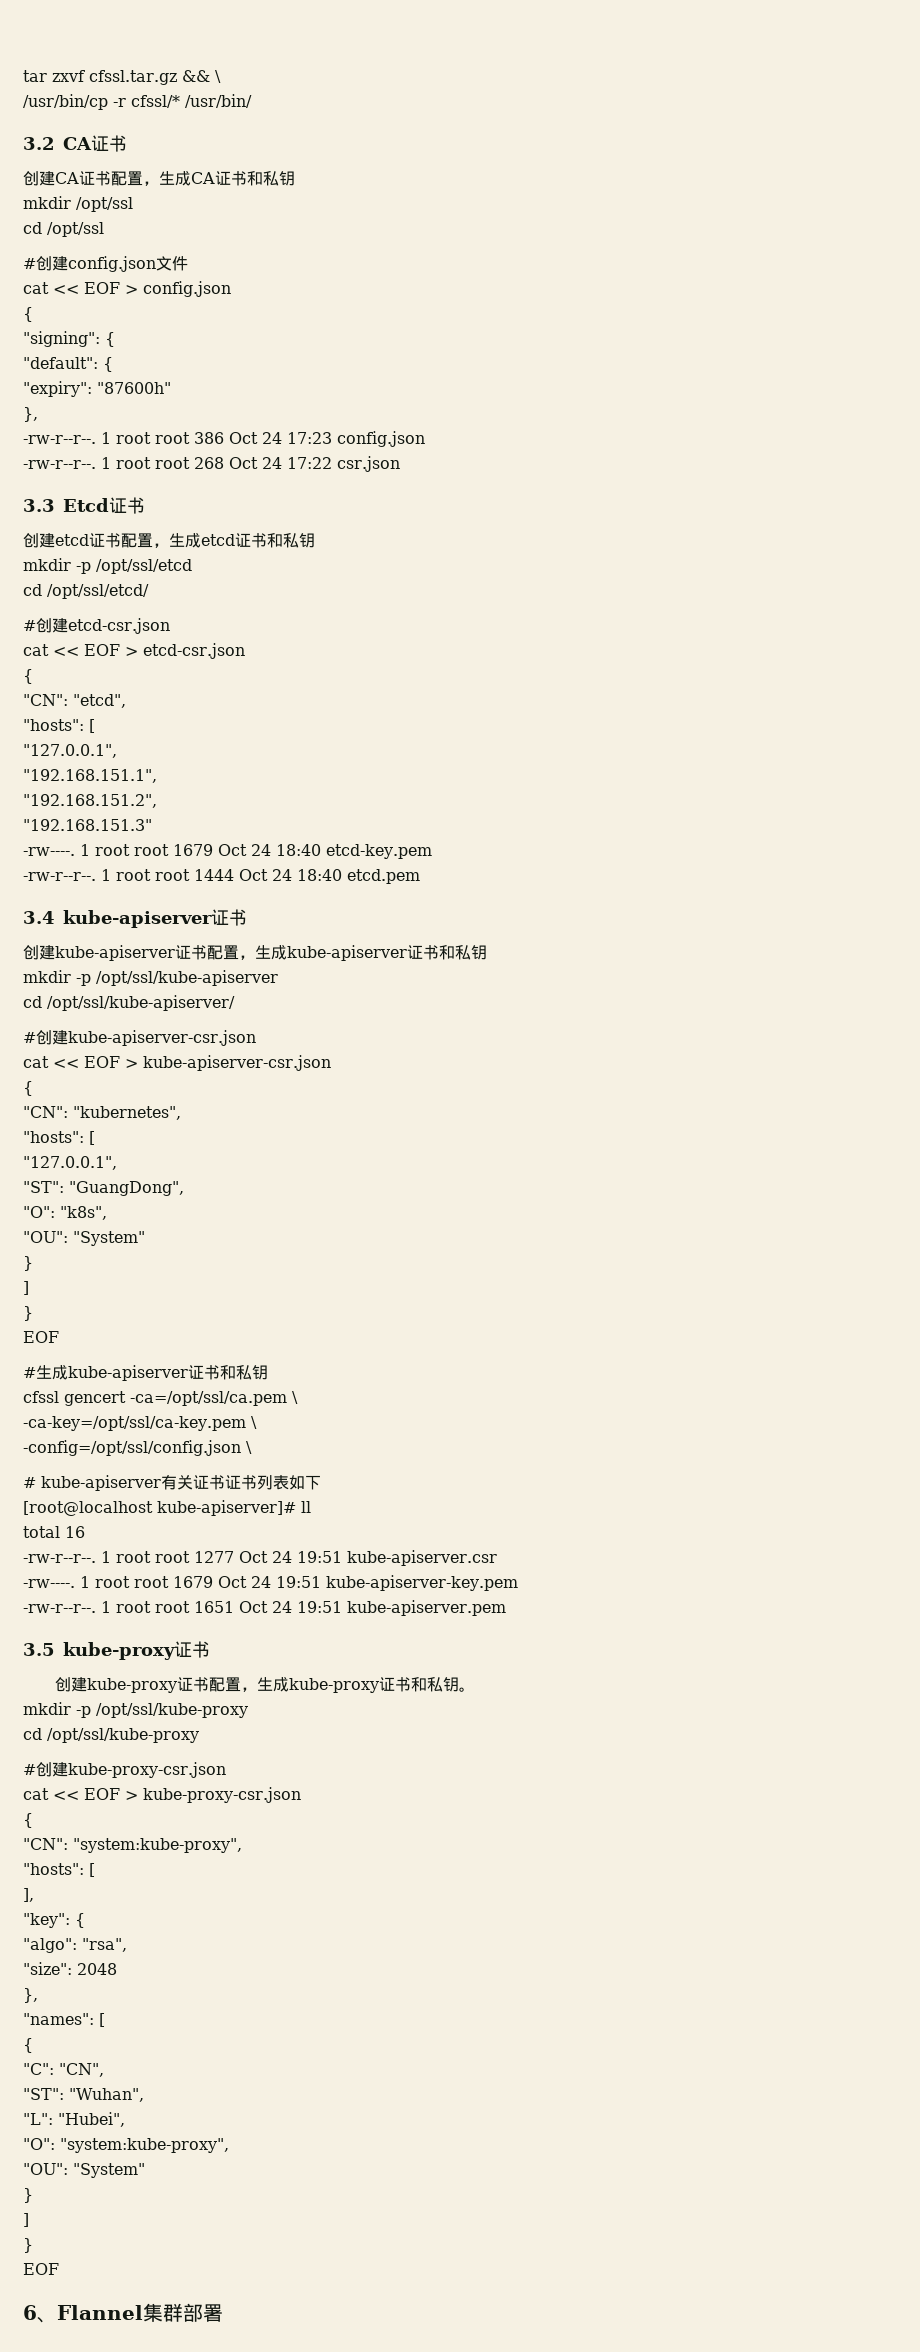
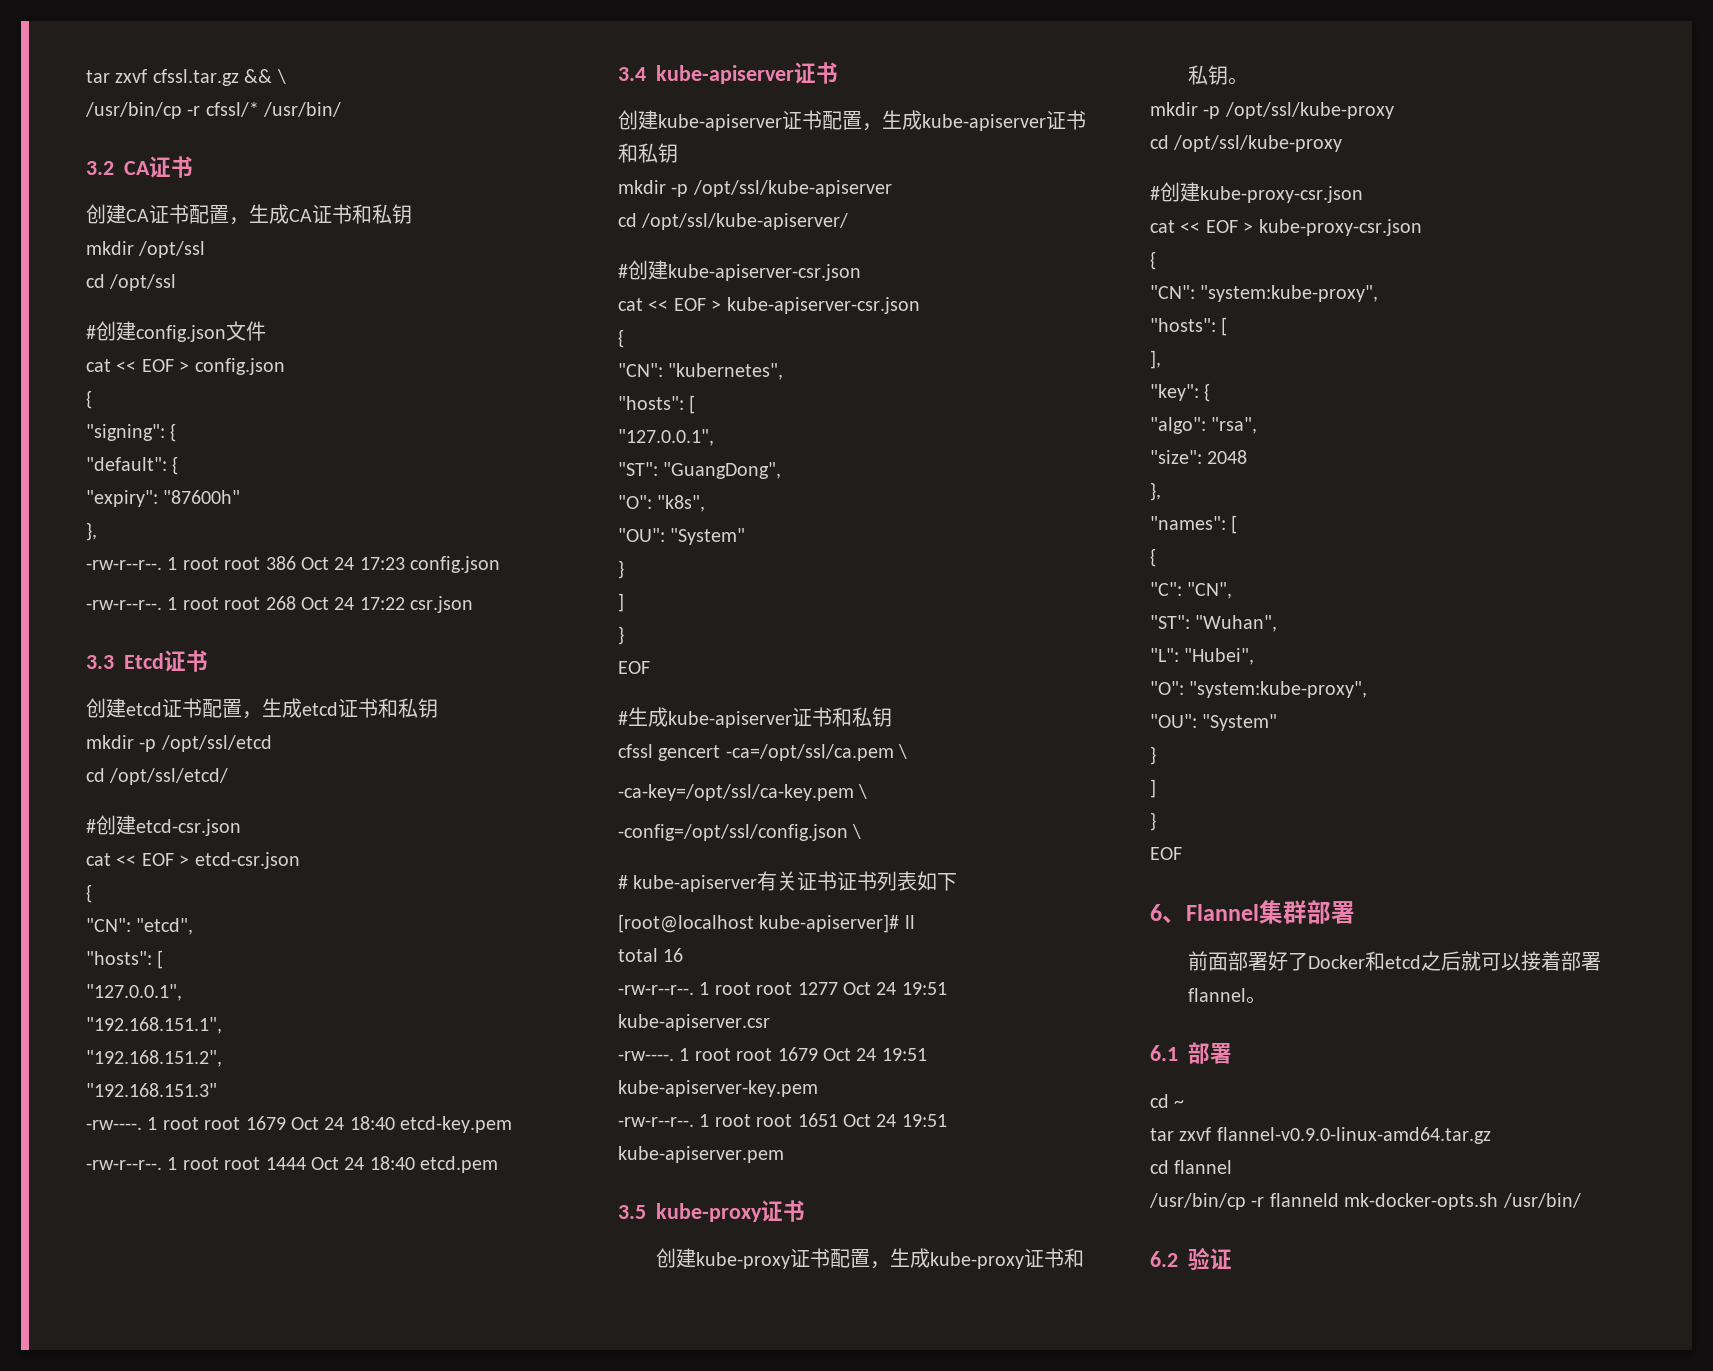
+ 前面部署好了Docker和etcd之后就可以接着部署flannel。
+ 6.1部署
+ cd ~
+ tar zxvf flannel-v0.9.0-linux-amd64.tar.gz
+ cd flannel
+ /usr/bin/cp -r flanneld mk-docker-opts.sh /usr/bin/
+ 6.2验证

